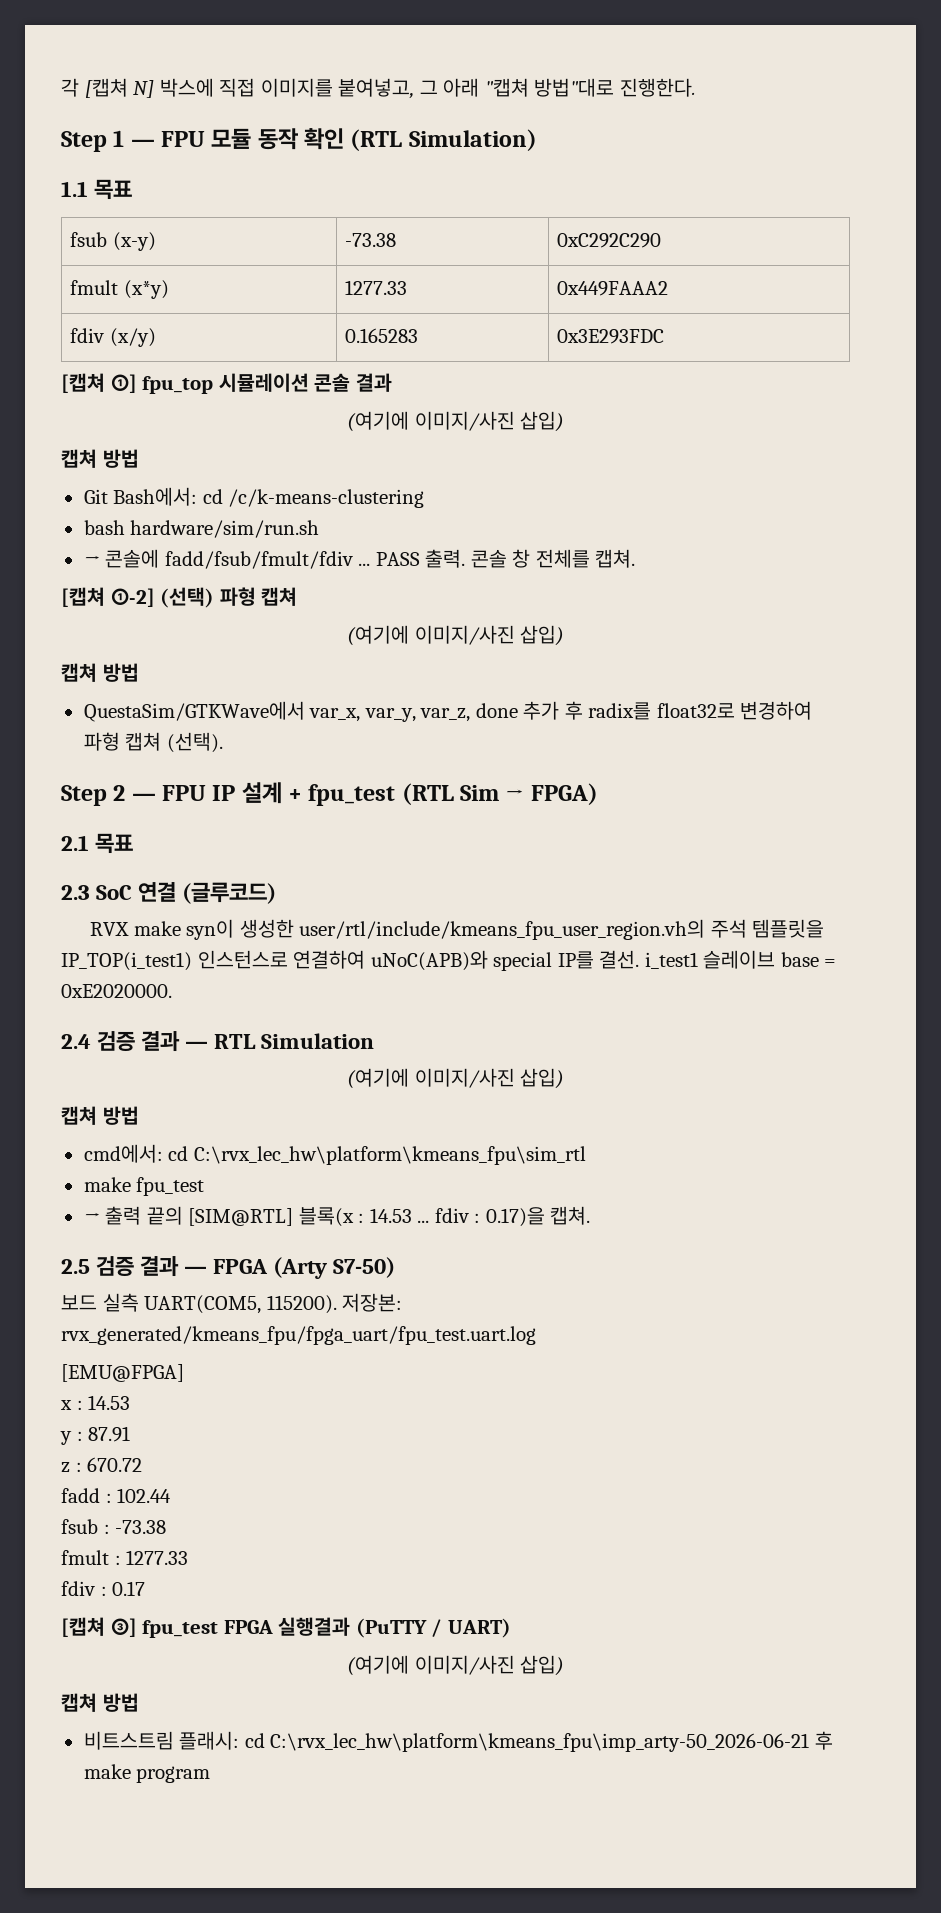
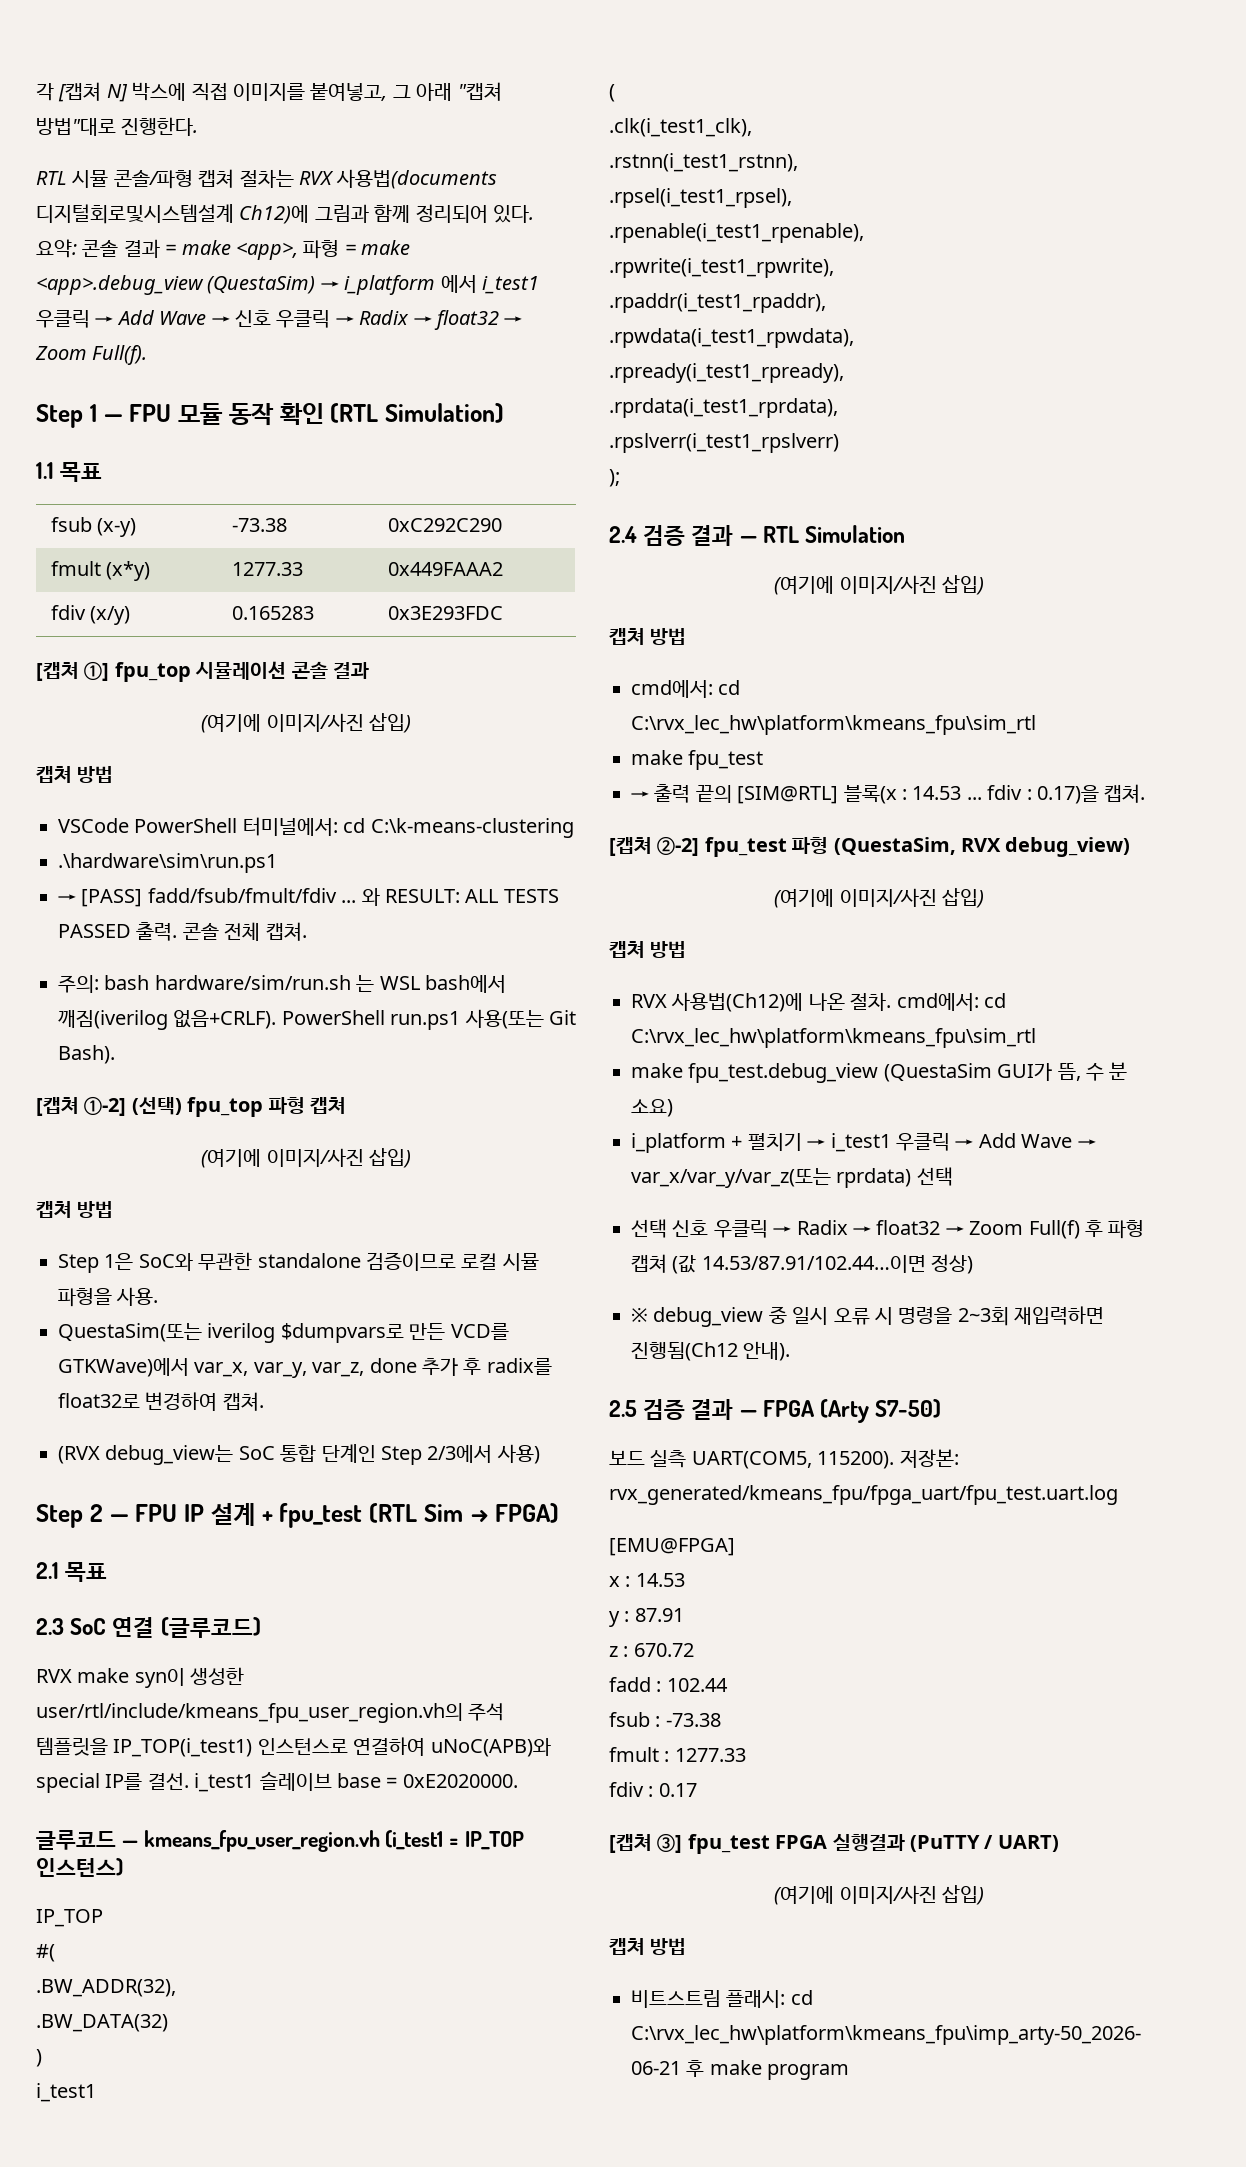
+ RTL 시뮬 콘솔/파형 캡쳐 절차는 RVX 사용법(documents 디지털회로및시스템설계 Ch12)에 그림과 함께 정리되어 있다. 요약: 콘솔 결과 = make <app>, 파형 = make <app>.debug_view (QuestaSim) → i_platform 에서 i_test1 우클릭 → Add Wave → 신호 우클릭 → Radix → float32 → Zoom Full(f).
- Git Bash에서: cd /c/k-means-clustering
- bash hardware/sim/run.sh
- → 콘솔에 fadd/fsub/fmult/fdiv ... PASS 출력. 콘솔 창 전체를 캡쳐.
+ VSCode PowerShell 터미널에서: cd C:\k-means-clustering
+ .\hardware\sim\run.ps1
+ → [PASS] fadd/fsub/fmult/fdiv ... 와 RESULT: ALL TESTS PASSED 출력. 콘솔 전체 캡쳐.
+ 주의: bash hardware/sim/run.sh 는 WSL bash에서 깨짐(iverilog 없음+CRLF). PowerShell run.ps1 사용(또는 Git Bash).
- [캡쳐 ①-2] (선택) 파형 캡쳐
+ [캡쳐 ①-2] (선택) fpu_top 파형 캡쳐
- QuestaSim/GTKWave에서 var_x, var_y, var_z, done 추가 후 radix를 float32로 변경하여 파형 캡쳐 (선택).
+ Step 1은 SoC와 무관한 standalone 검증이므로 로컬 시뮬 파형을 사용.
+ QuestaSim(또는 iverilog $dumpvars로 만든 VCD를 GTKWave)에서 var_x, var_y, var_z, done 추가 후 radix를 float32로 변경하여 캡쳐.
+ (RVX debug_view는 SoC 통합 단계인 Step 2/3에서 사용)
+ 글루코드 — kmeans_fpu_user_region.vh (i_test1 = IP_TOP 인스턴스)
+ IP_TOP
+ #(
+ .BW_ADDR(32),
+ .BW_DATA(32)
+ )
+ i_test1
+ (
+ .clk(i_test1_clk),
+ .rstnn(i_test1_rstnn),
+ .rpsel(i_test1_rpsel),
+ .rpenable(i_test1_rpenable),
+ .rpwrite(i_test1_rpwrite),
+ .rpaddr(i_test1_rpaddr),
+ .rpwdata(i_test1_rpwdata),
+ .rpready(i_test1_rpready),
+ .rprdata(i_test1_rprdata),
+ .rpslverr(i_test1_rpslverr)
+ );
+ [캡쳐 ②-2] fpu_test 파형 (QuestaSim, RVX debug_view)
+ (여기에 이미지/사진 삽입)
+ 캡쳐 방법
+ RVX 사용법(Ch12)에 나온 절차. cmd에서: cd C:\rvx_lec_hw\platform\kmeans_fpu\sim_rtl
+ make fpu_test.debug_view (QuestaSim GUI가 뜸, 수 분 소요)
+ i_platform + 펼치기 → i_test1 우클릭 → Add Wave → var_x/var_y/var_z(또는 rprdata) 선택
+ 선택 신호 우클릭 → Radix → float32 → Zoom Full(f) 후 파형 캡쳐 (값 14.53/87.91/102.44…이면 정상)
+ ※ debug_view 중 일시 오류 시 명령을 2~3회 재입력하면 진행됨(Ch12 안내).

